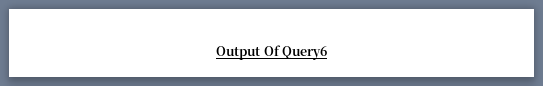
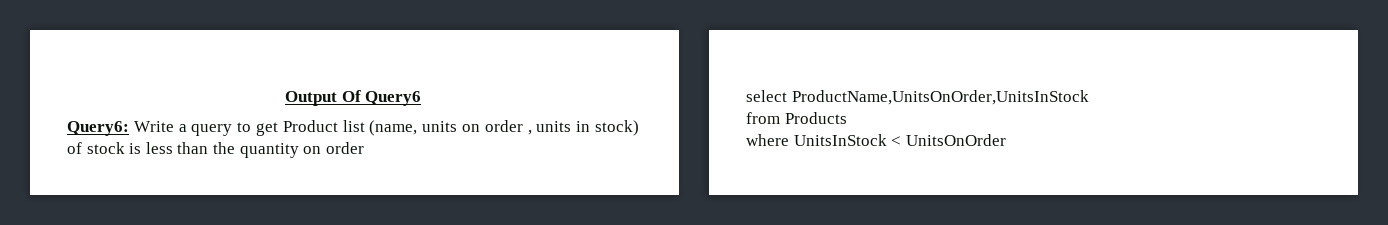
+ Query6: Write a query to get Product list (name, units on order , units in stock) of stock is less than the quantity on order
+ select ProductName,UnitsOnOrder,UnitsInStock
+ from Products
+ where UnitsInStock < UnitsOnOrder

